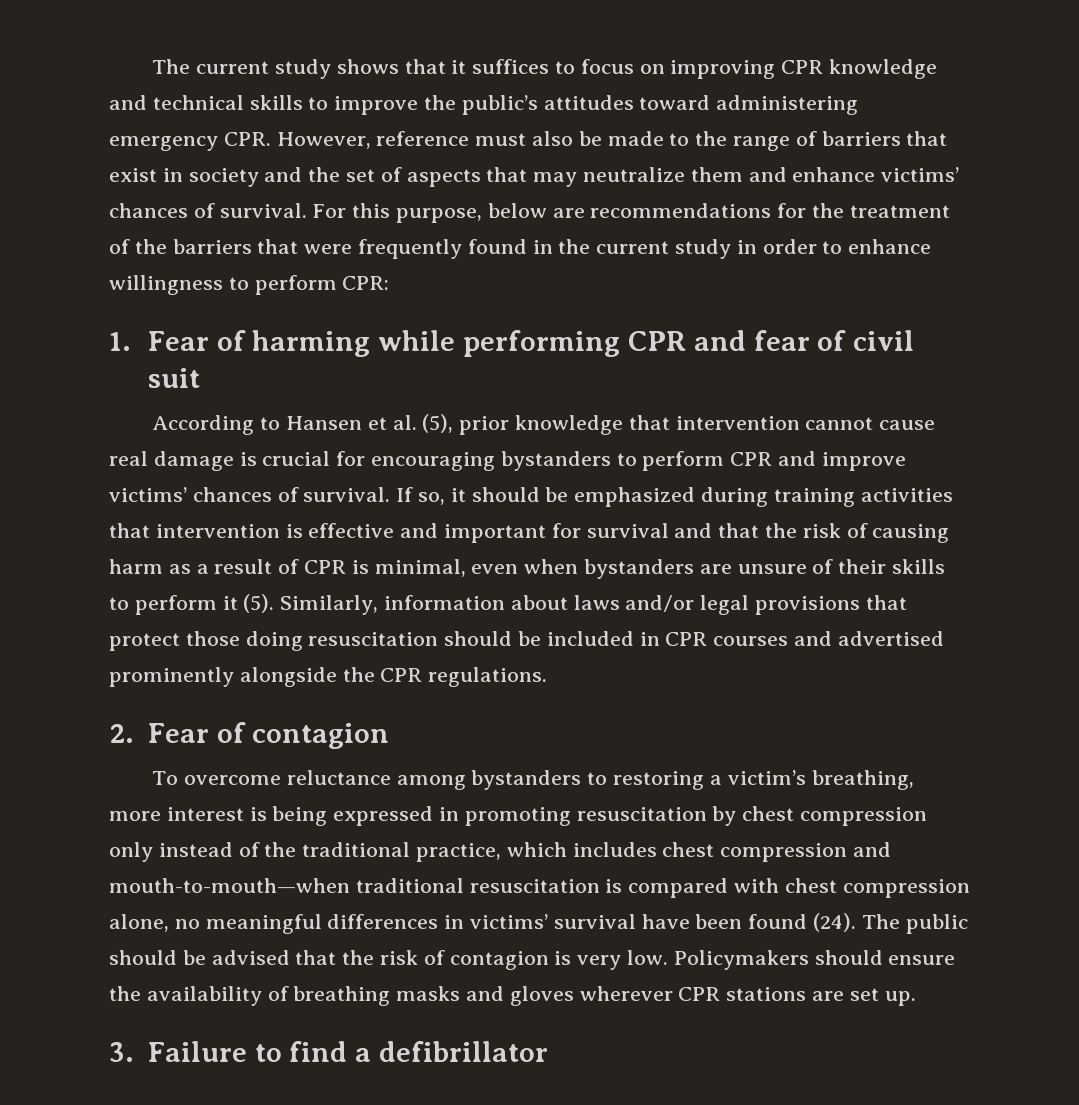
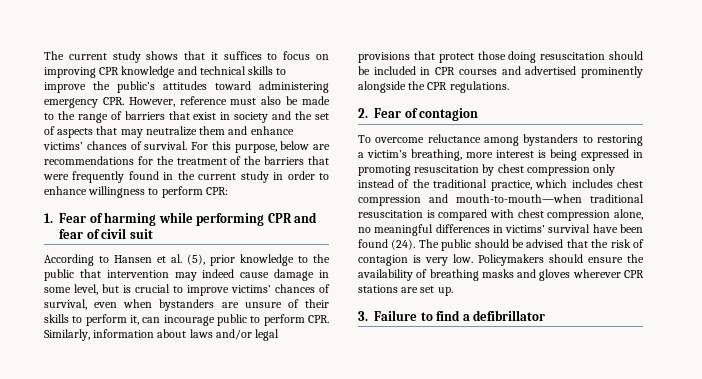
- According to Hansen et al. (5), prior knowledge that intervention cannot cause real damage is crucial for encouraging bystanders to perform CPR and improve victims’ chances of survival. If so, it should be emphasized during training activities that intervention is effective and important for survival and that the risk of causing harm as a result of CPR is minimal, even when bystanders are unsure of their skills to perform it (5). Similarly, information about laws and/or legal provisions that protect those doing resuscitation should be included in CPR courses and advertised prominently alongside the CPR regulations.
+ According to Hansen et al. (5), prior knowledge to the public that intervention may indeed cause damage in some level, but is crucial to improve victims’ chances of survival, even when bystanders are unsure of their skills to perform it, can incourage public to perform CPR. Similarly, information about laws and/or legal provisions that protect those doing resuscitation should be included in CPR courses and advertised prominently alongside the CPR regulations.

